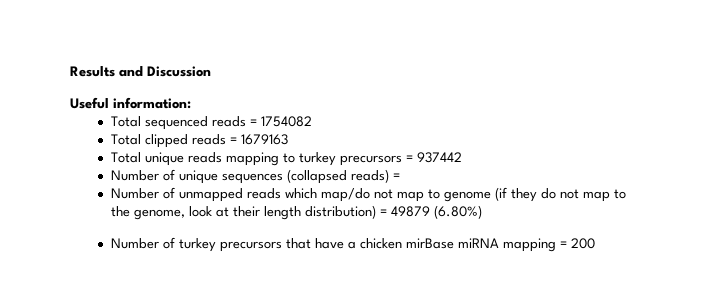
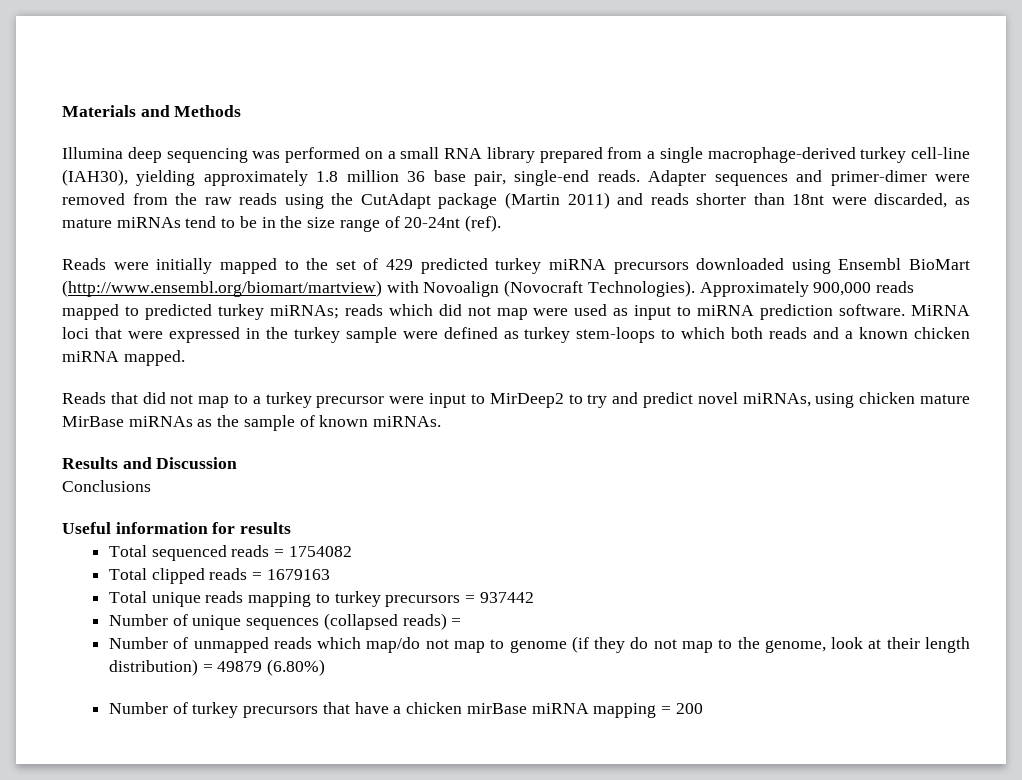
+ Materials and Methods
+ Illumina deep sequencing was performed on a small RNA library prepared from a single macrophage-derived turkey cell-line (IAH30), yielding approximately 1.8 million 36 base pair, single-end reads. Adapter sequences and primer-dimer were removed from the raw reads using the CutAdapt package (Martin 2011) and reads shorter than 18nt were discarded, as mature miRNAs tend to be in the size range of 20-24nt (ref).
+ Reads were initially mapped to the set of 429 predicted turkey miRNA precursors downloaded using Ensembl BioMart (http://www.ensembl.org/biomart/martview) with Novoalign (Novocraft Technologies). Approximately 900,000 reads mapped to predicted turkey miRNAs; reads which did not map were used as input to miRNA prediction software. MiRNA loci that were expressed in the turkey sample were defined as turkey stem-loops to which both reads and a known chicken miRNA mapped.
+ Reads that did not map to a turkey precursor were input to MirDeep2 to try and predict novel miRNAs, using chicken mature MirBase miRNAs as the sample of known miRNAs.
+ Conclusions
- Useful information:
+ Useful information for results

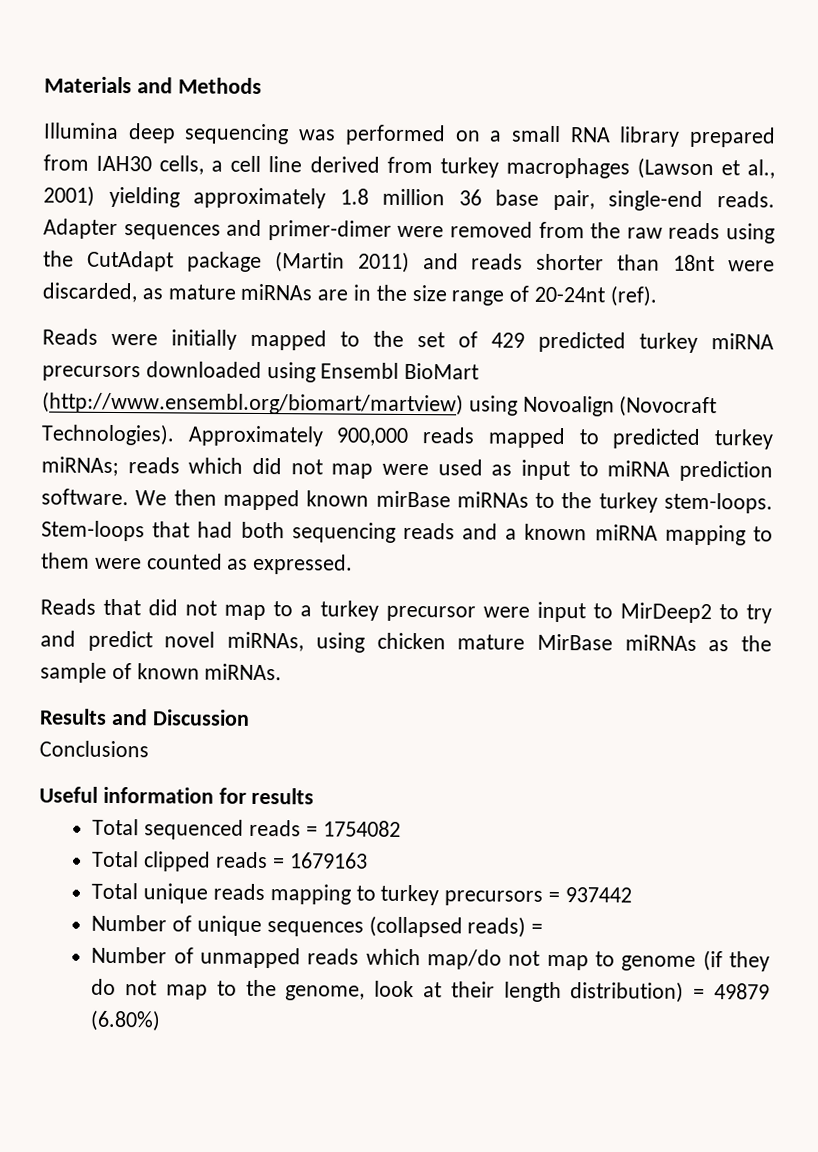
- Illumina deep sequencing was performed on a small RNA library prepared from a single macrophage-derived turkey cell-line (IAH30), yielding approximately 1.8 million 36 base pair, single-end reads.
+ Illumina deep sequencing was performed on a small RNA library prepared from IAH30 cells, a cell line derived from turkey macrophages (Lawson et al., 2001) yielding approximately 1.8 million 36 base pair, single-end reads.
- Adapter sequences and primer-dimer were removed from the raw reads using the CutAdapt package (Martin 2011) and reads shorter than 18nt were discarded, as mature miRNAs tend to be in the size range of 20-24nt (ref).
+ Adapter sequences and primer-dimer were removed from the raw reads using the CutAdapt package (Martin 2011) and reads shorter than 18nt were discarded, as mature miRNAs are in the size range of 20-24nt (ref).
- Reads were initially mapped to the set of 429 predicted turkey miRNA precursors downloaded using Ensembl BioMart (http://www.ensembl.org/biomart/martview) with Novoalign (Novocraft Technologies).
+ Reads were initially mapped to the set of 429 predicted turkey miRNA precursors downloaded using Ensembl BioMart (http://www.ensembl.org/biomart/martview) using Novoalign (Novocraft Technologies).
- MiRNA loci that were expressed in the turkey sample were defined as turkey stem-loops to which both reads and a known chicken miRNA mapped.
+ We then mapped known mirBase miRNAs to the turkey stem-loops. Stem-loops that had both sequencing reads and a known miRNA mapping to them were counted as expressed.
- Number of turkey precursors that have a chicken mirBase miRNA mapping = 200

